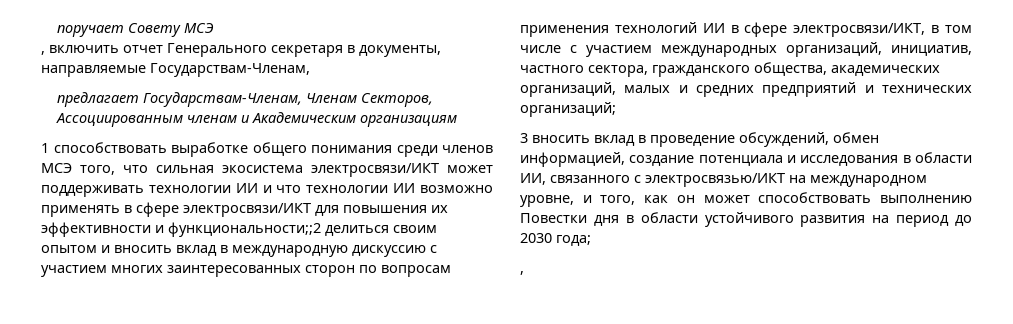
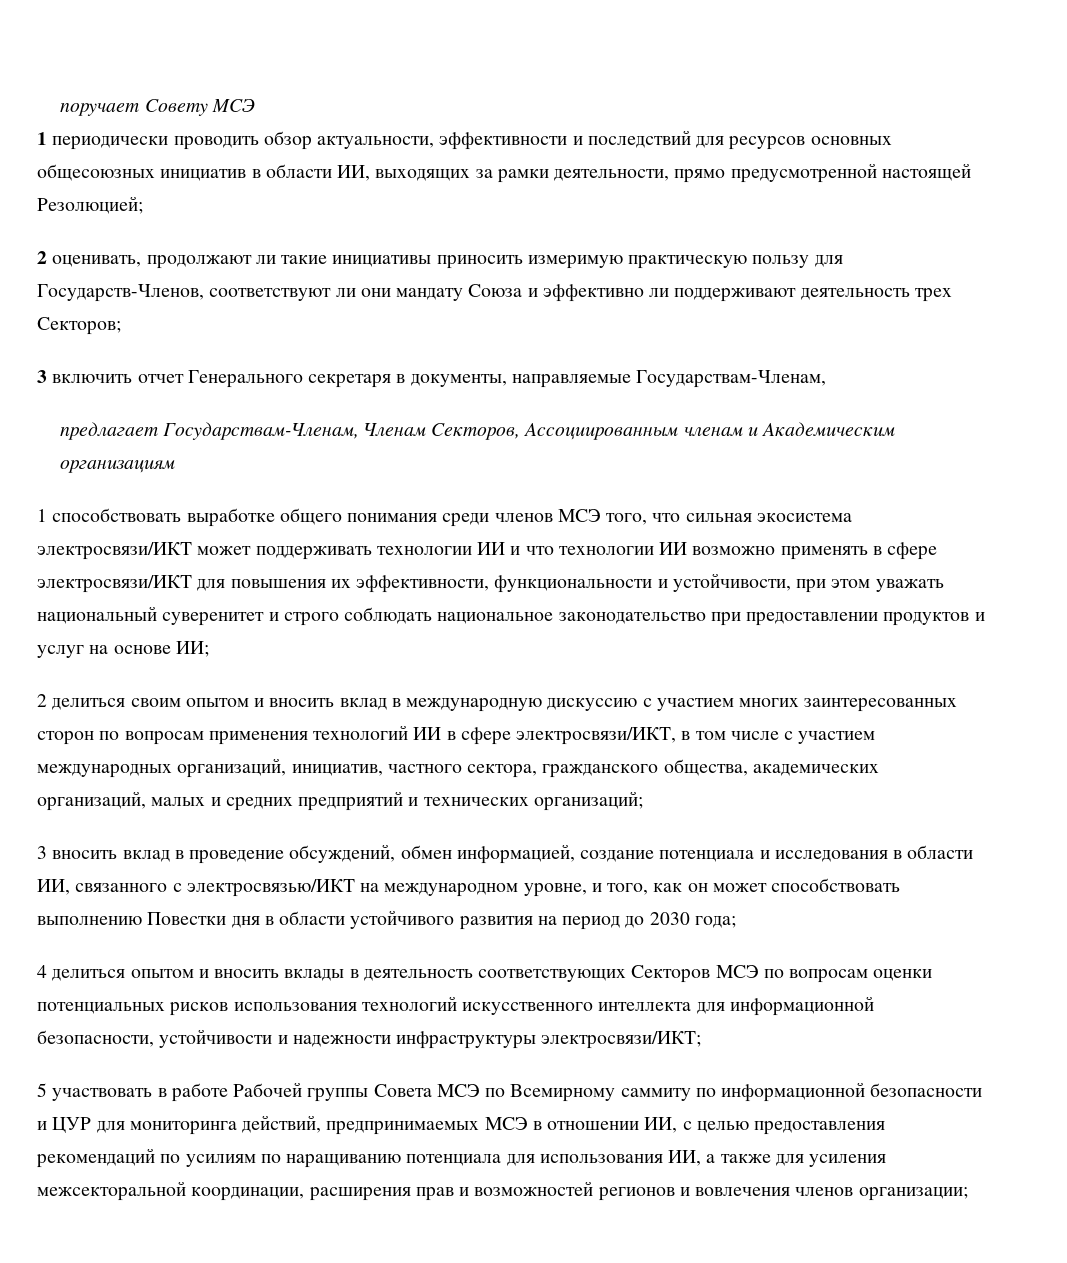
- , включить отчет Генерального секретаря в документы, направляемые Государствам-Членам,
+ 1 периодически проводить обзор актуальности, эффективности и последствий для ресурсов основных общесоюзных инициатив в области ИИ, выходящих за рамки деятельности, прямо предусмотренной настоящей Резолюцией;
+ 2 оценивать, продолжают ли такие инициативы приносить измеримую практическую пользу для Государств-Членов, соответствуют ли они мандату Союза и эффективно ли поддерживают деятельность трех Секторов;
+ 3 включить отчет Генерального секретаря в документы, направляемые Государствам-Членам,
- 1 способствовать выработке общего понимания среди членов МСЭ того, что сильная экосистема электросвязи/ИКТ может поддерживать технологии ИИ и что технологии ИИ возможно применять в сфере электросвязи/ИКТ для повышения их эффективности и функциональности;;2 делиться своим опытом и вносить вклад в международную дискуссию с участием многих заинтересованных сторон по вопросам применения технологий ИИ в сфере электросвязи/ИКТ, в том числе с участием международных организаций, инициатив, частного сектора, гражданского общества, академических организаций, малых и средних предприятий и технических организаций;
+ 1 способствовать выработке общего понимания среди членов МСЭ того, что сильная экосистема электросвязи/ИКТ может поддерживать технологии ИИ и что технологии ИИ возможно применять в сфере электросвязи/ИКТ для повышения их эффективности, функциональности и устойчивости, при этом уважать национальный суверенитет и строго соблюдать национальное законодательство при предоставлении продуктов и услуг на основе ИИ;
+ 2 делиться своим опытом и вносить вклад в международную дискуссию с участием многих заинтересованных сторон по вопросам применения технологий ИИ в сфере электросвязи/ИКТ, в том числе с участием международных организаций, инициатив, частного сектора, гражданского общества, академических организаций, малых и средних предприятий и технических организаций;
  3 вносить вклад в проведение обсуждений, обмен информацией, создание потенциала и исследования в области ИИ, связанного с электросвязью/ИКТ на международном уровне, и того, как он может способствовать выполнению Повестки дня в области устойчивого развития на период до 2030 года;
- ,
+ 4 делиться опытом и вносить вклады в деятельность соответствующих Секторов МСЭ по вопросам оценки потенциальных рисков использования технологий искусственного интеллекта для информационной безопасности, устойчивости и надежности инфраструктуры электросвязи/ИКТ;
+ 5 участвовать в работе Рабочей группы Совета МСЭ по Всемирному саммиту по информационной безопасности и ЦУР для мониторинга действий, предпринимаемых МСЭ в отношении ИИ, с целью предоставления рекомендаций по усилиям по наращиванию потенциала для использования ИИ, а также для усиления межсекторальной координации, расширения прав и возможностей регионов и вовлечения членов организации;

